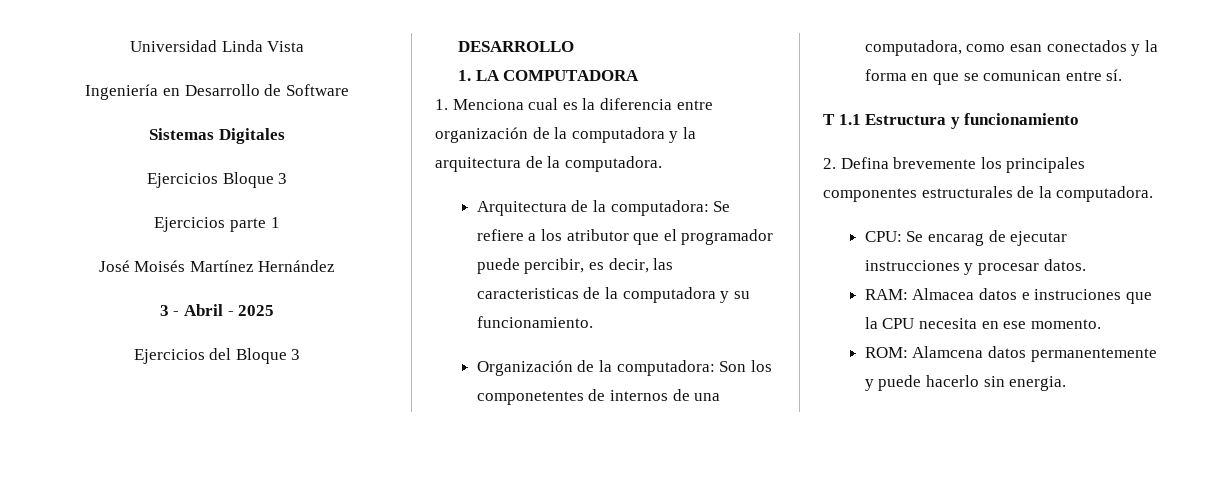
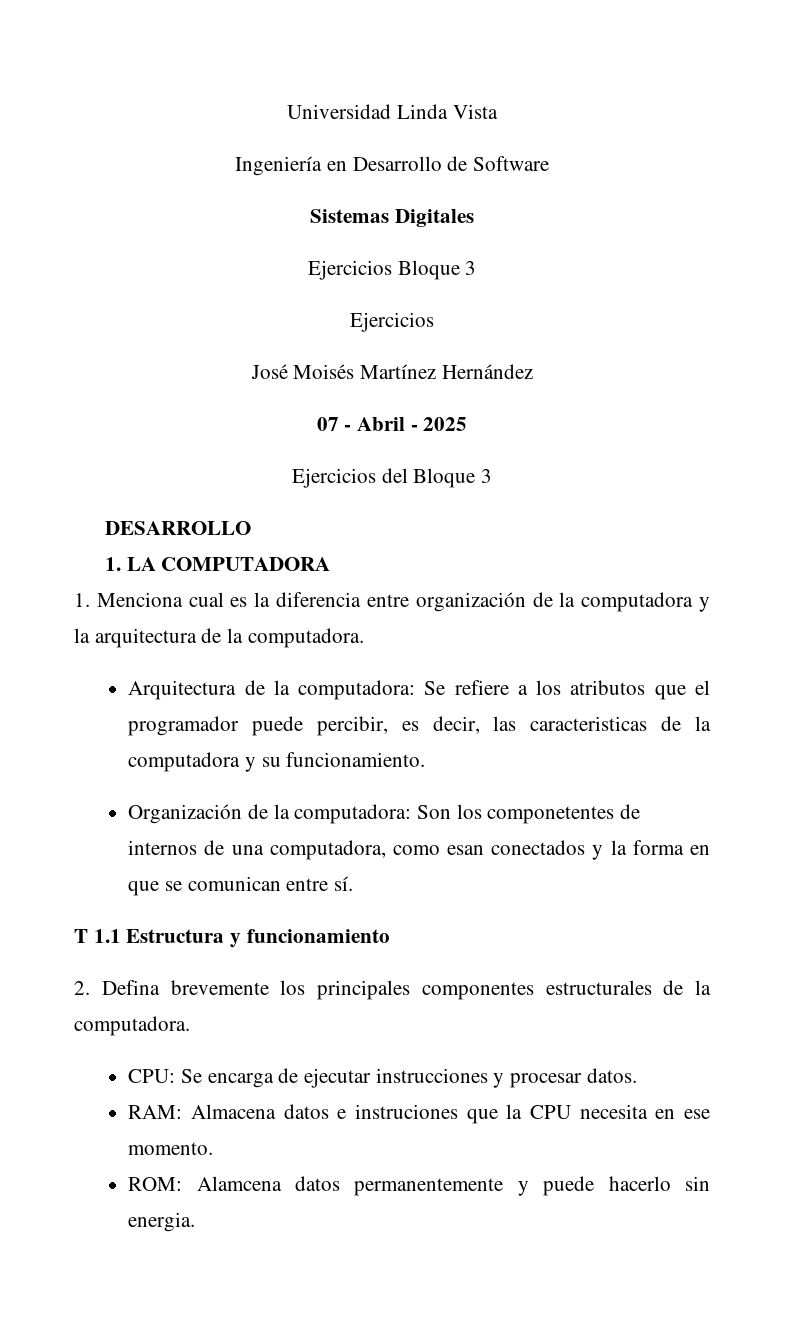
  Ejercicios Bloque 3
- Ejercicios parte 1
+ Ejercicios
- 3 - Abril - 2025
+ 07 - Abril - 2025
- Arquitectura de la computadora: Se refiere a los atributor que el programador puede percibir, es decir, las caracteristicas de la computadora y su funcionamiento.
+ Arquitectura de la computadora: Se refiere a los atributos que el programador puede percibir, es decir, las caracteristicas de la computadora y su funcionamiento.
- CPU: Se encarag de ejecutar instrucciones y procesar datos.
+ CPU: Se encarga de ejecutar instrucciones y procesar datos.
- RAM: Almacea datos e instruciones que la CPU necesita en ese momento.
+ RAM: Almacena datos e instruciones que la CPU necesita en ese momento.

